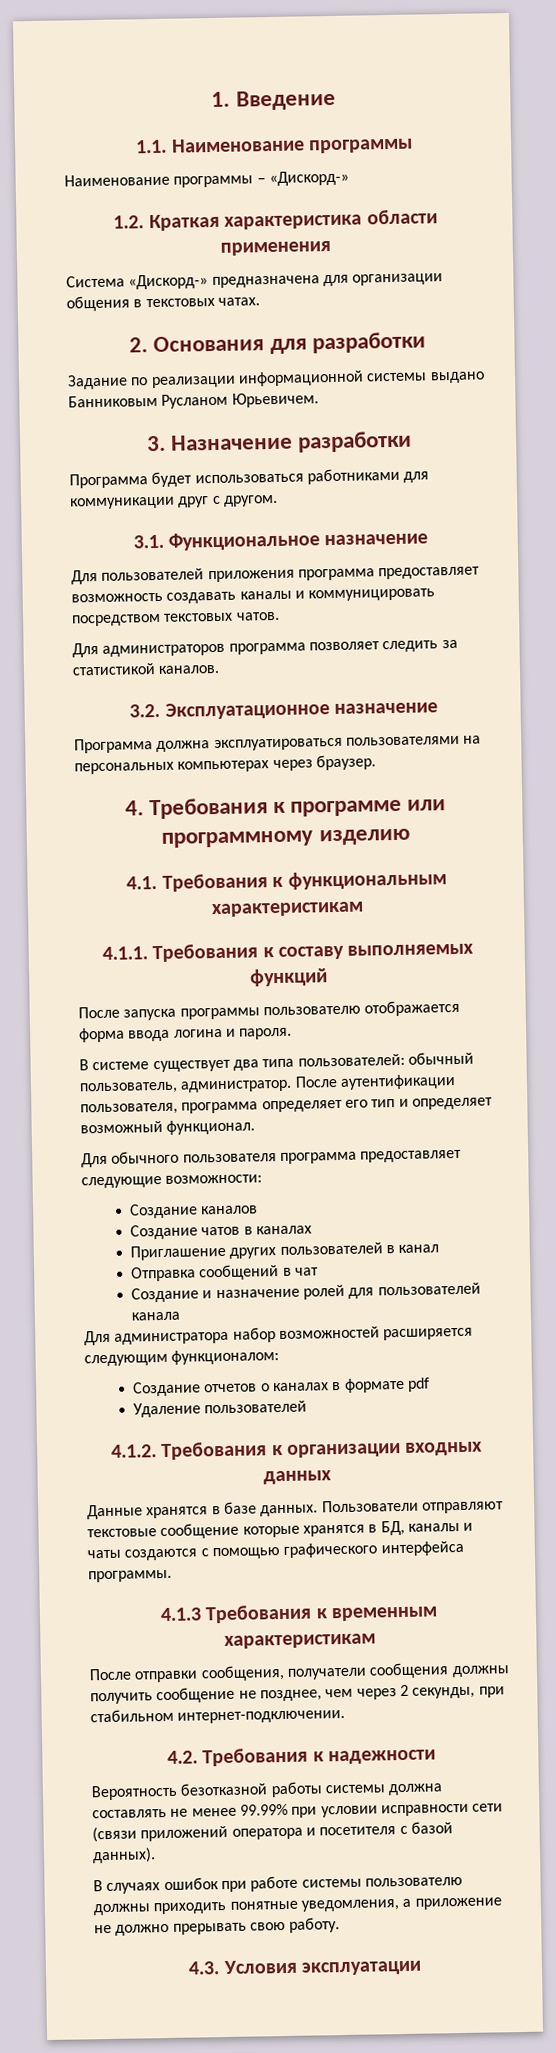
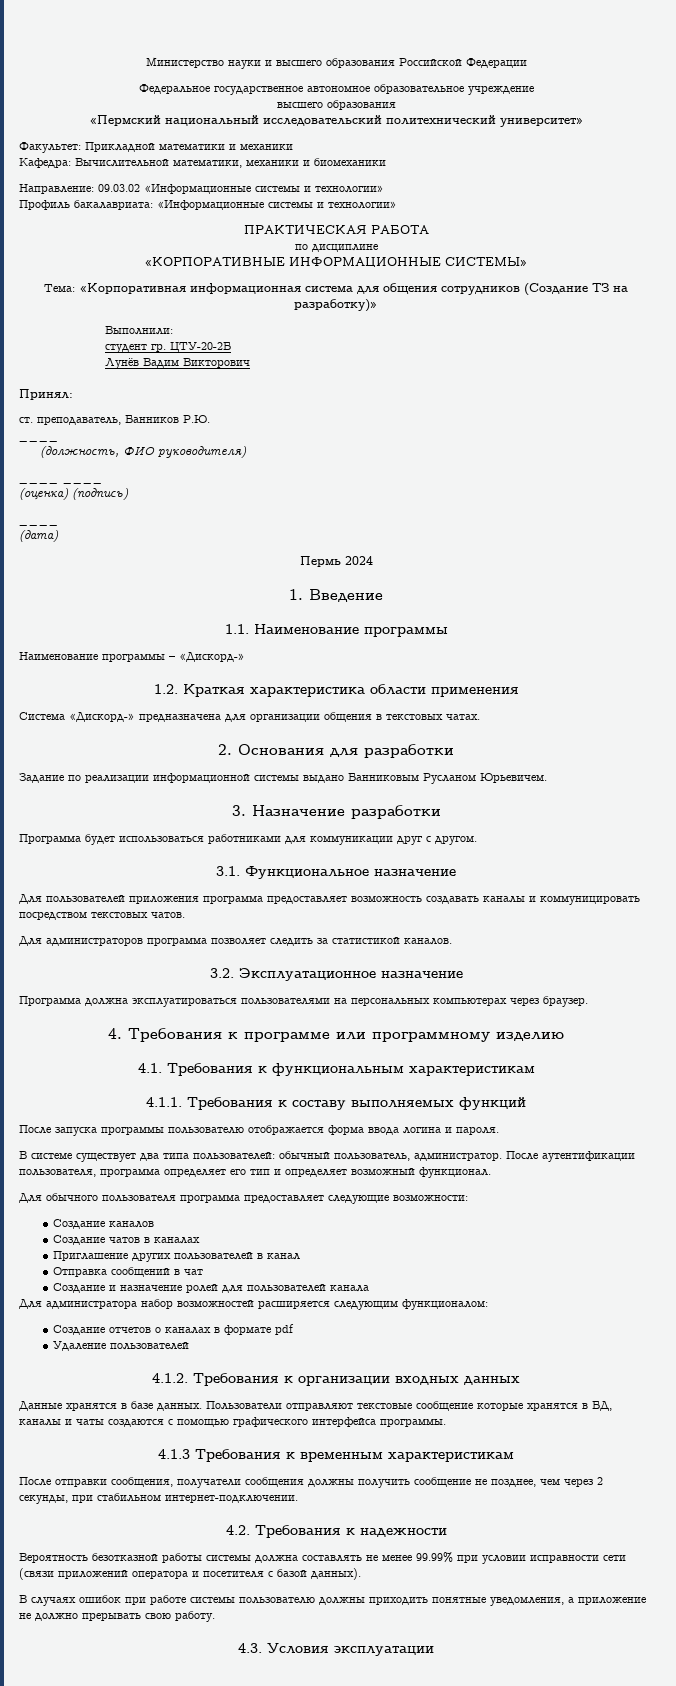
+ Министерство науки и высшего образования Российской Федерации
+ Федеральное государственное автономное образовательное учреждение
+ высшего образования
+ «Пермский национальный исследовательский политехнический университет»
+ Факультет: Прикладной математики и механики
+ Кафедра: Вычислительной математики, механики и биомеханики
+ Направление: 09.03.02 «Информационные системы и технологии»
+ Профиль бакалавриата: «Информационные системы и технологии»
+ ПРАКТИЧЕСКАЯ РАБОТА
+ по дисциплине
+ «КОРПОРАТИВНЫЕ ИНФОРМАЦИОННЫЕ СИСТЕМЫ»
+ Тема: «Корпоративная информационная система для общения сотрудников (Создание ТЗ на разработку)»
+ Выполнили:
+ студент гр. ЦТУ-20-2Б
+ Лунёв Вадим Викторович
+ Принял:
+ ст. преподаватель, Банников Р.Ю.
+ ____
+ (должность, ФИО руководителя)
+ ____ ____
+ (оценка) (подпись)
+ ____
+ (дата)
+ Пермь 2024

